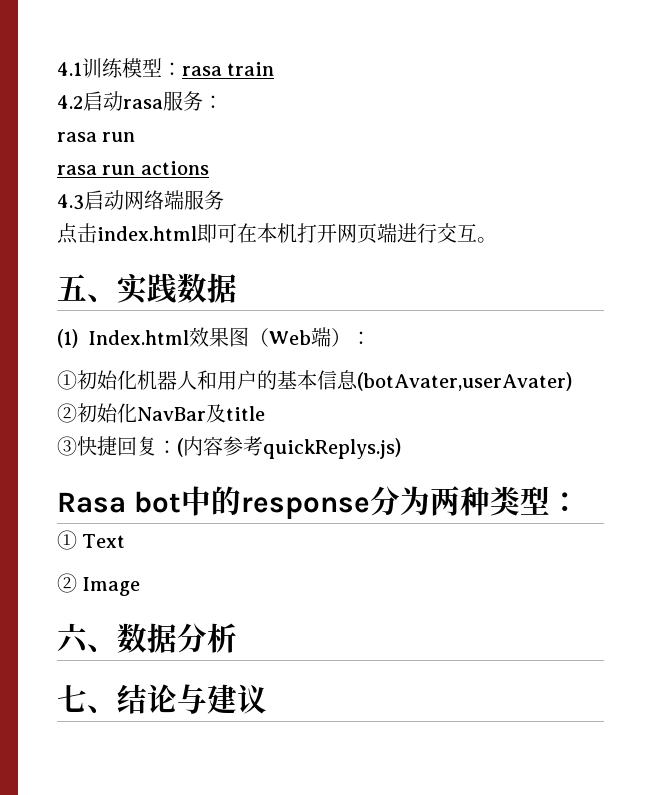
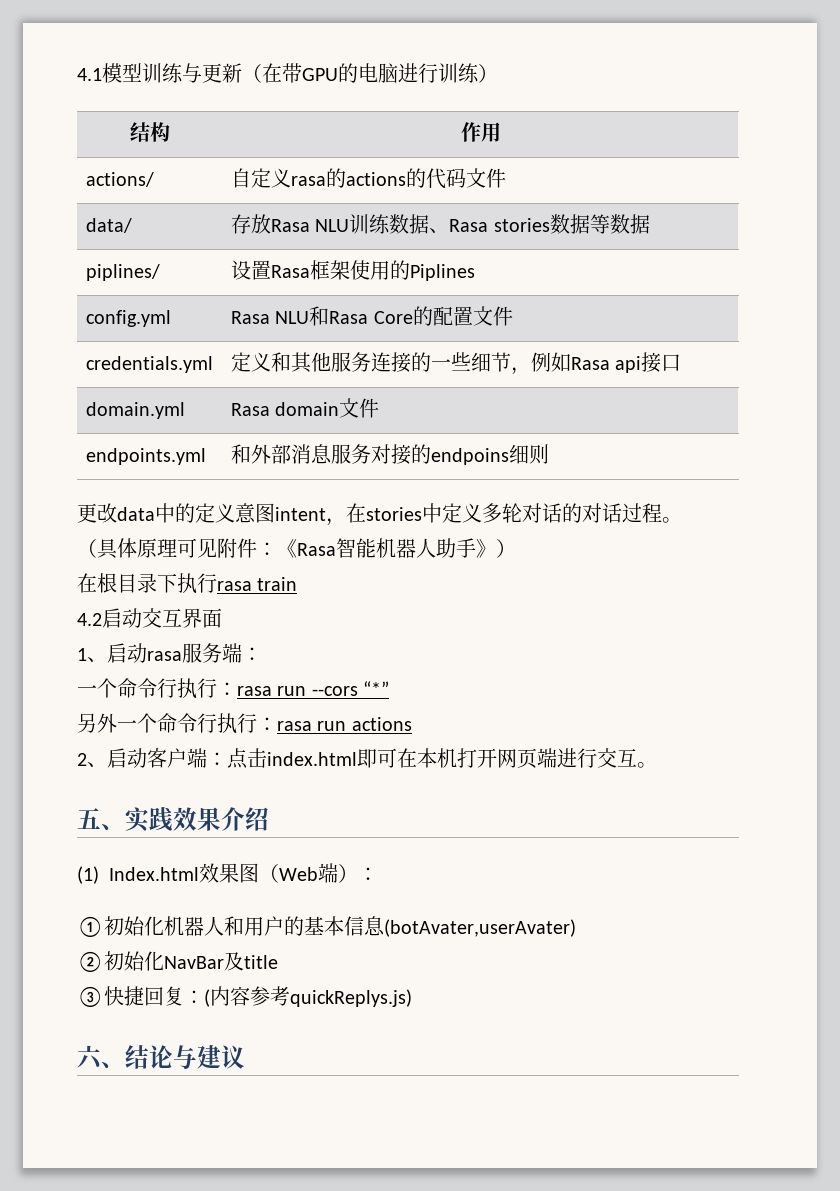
- 4.1训练模型：rasa train
+ 4.1模型训练与更新（在带GPU的电脑进行训练）
+ 结构 | 作用
+ actions/ | 自定义rasa的actions的代码文件
+ data/ | 存放Rasa NLU训练数据、Rasa stories数据等数据
+ piplines/ | 设置Rasa框架使用的Piplines
+ config.yml | Rasa NLU和Rasa Core的配置文件
+ credentials.yml | 定义和其他服务连接的一些细节，例如Rasa api接口
+ domain.yml | Rasa domain文件
+ endpoints.yml | 和外部消息服务对接的endpoins细则
+ 更改data中的定义意图intent，在stories中定义多轮对话的对话过程。
+ （具体原理可见附件：《Rasa智能机器人助手》）
+ 在根目录下执行rasa train
- 4.2启动rasa服务：
- rasa run
- rasa run actions
+ 4.2启动交互界面
+ 1、启动rasa服务端：
+ 一个命令行执行：rasa run --cors “*”
+ 另外一个命令行执行：rasa run actions
- 4.3启动网络端服务
- 点击index.html即可在本机打开网页端进行交互。
+ 2、启动客户端：点击index.html即可在本机打开网页端进行交互。
- 五、实践数据
+ 五、实践效果介绍
- Rasa bot中的response分为两种类型：
- ① Text
- ② Image
- 六、数据分析
- 七、结论与建议
+ 六、结论与建议

